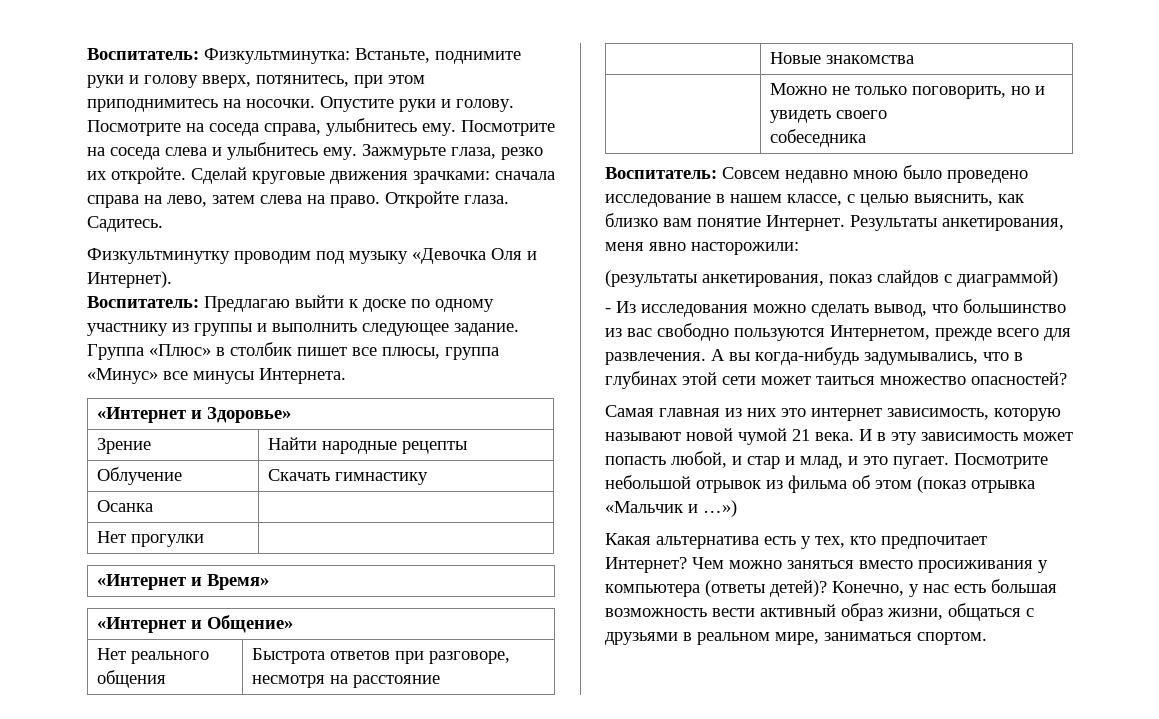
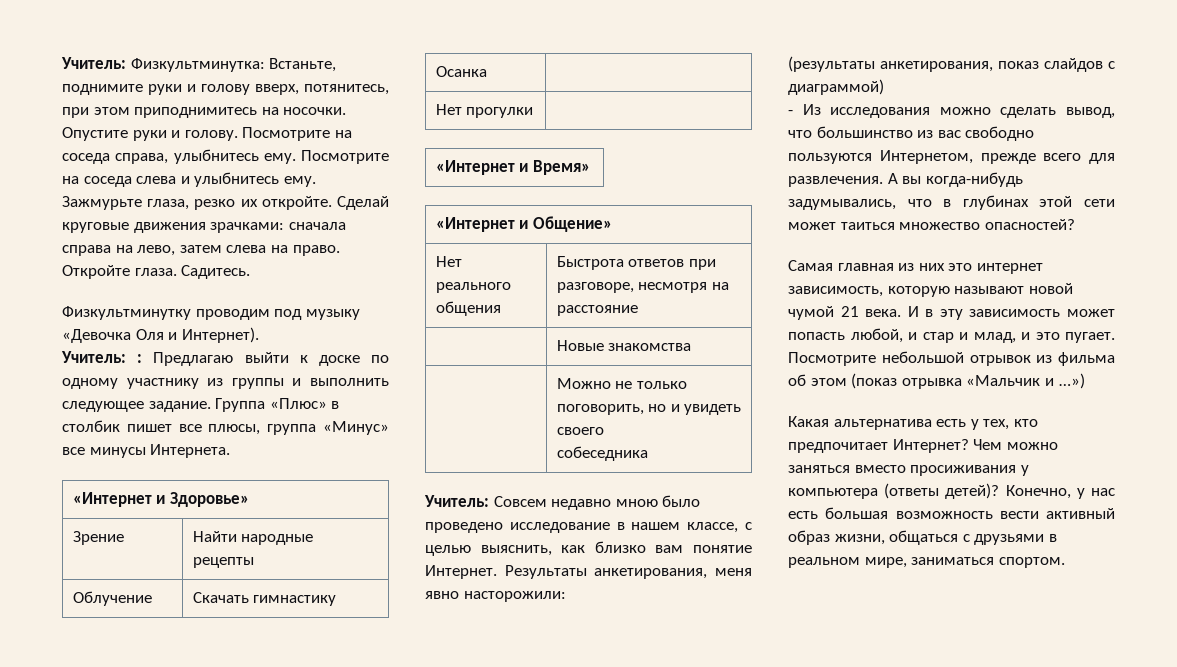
- Воспитатель: Физкультминутка: Встаньте, поднимите руки и голову вверх, потянитесь, при этом приподнимитесь на носочки.
+ Учитель: Физкультминутка: Встаньте, поднимите руки и голову вверх, потянитесь, при этом приподнимитесь на носочки.
- Воспитатель: Предлагаю выйти к доске по одному участнику из группы и выполнить следующее задание.
+ Учитель: : Предлагаю выйти к доске по одному участнику из группы и выполнить следующее задание.
- Воспитатель: Совсем недавно мною было проведено исследование в нашем классе, с целью выяснить, как близко вам понятие Интернет.
+ Учитель: Совсем недавно мною было проведено исследование в нашем классе, с целью выяснить, как близко вам понятие Интернет.

